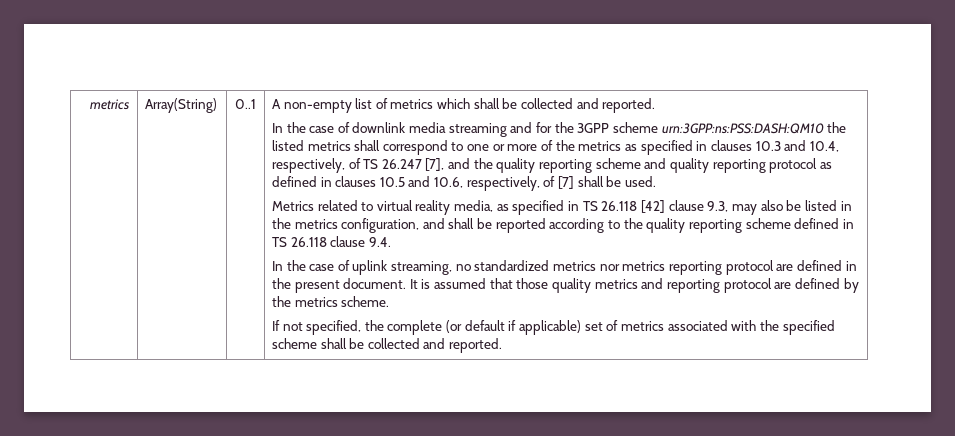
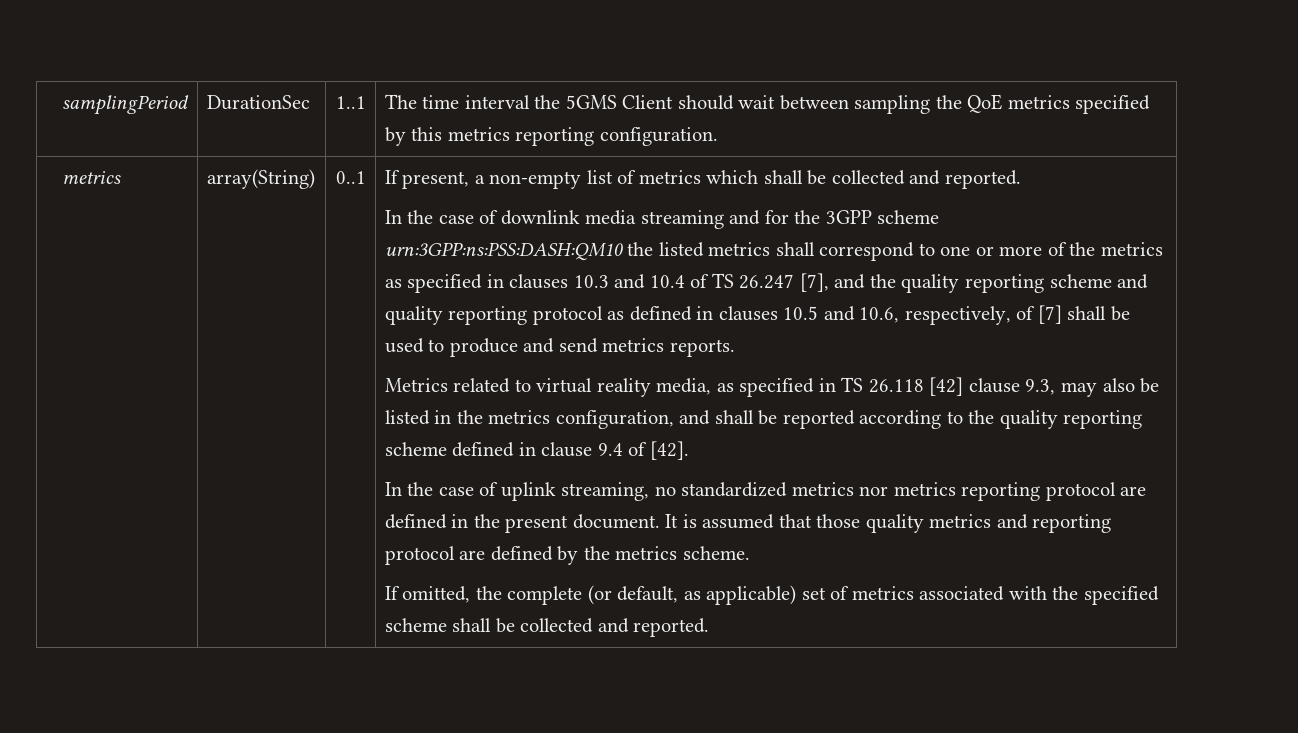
+ samplingPeriod | DurationSec | 1..1 | The time interval the 5GMS Client should wait between sampling the QoE metrics specified by this metrics reporting configuration.
- Array(String)
+ array(String)
- A non-empty list of metrics which shall be collected and reported.
+ If present, a non-empty list of metrics which shall be collected and reported.
- In the case of downlink media streaming and for the 3GPP scheme urn:3GPP:ns:PSS:DASH:QM10 the listed metrics shall correspond to one or more of the metrics as specified in clauses 10.3 and 10.4, respectively, of TS 26.247 [7], and the quality reporting scheme and quality reporting protocol as defined in clauses 10.5 and 10.6, respectively, of [7] shall be used.
+ In the case of downlink media streaming and for the 3GPP scheme urn:3GPP:ns:PSS:DASH:QM10 the listed metrics shall correspond to one or more of the metrics as specified in clauses 10.3 and 10.4 of TS 26.247 [7], and the quality reporting scheme and quality reporting protocol as defined in clauses 10.5 and 10.6, respectively, of [7] shall be used to produce and send metrics reports.
- Metrics related to virtual reality media, as specified in TS 26.118 [42] clause 9.3, may also be listed in the metrics configuration, and shall be reported according to the quality reporting scheme defined in TS 26.118 clause 9.4.
+ Metrics related to virtual reality media, as specified in TS 26.118 [42] clause 9.3, may also be listed in the metrics configuration, and shall be reported according to the quality reporting scheme defined in clause 9.4 of [42].
- If not specified, the complete (or default if applicable) set of metrics associated with the specified scheme shall be collected and reported.
+ If omitted, the complete (or default, as applicable) set of metrics associated with the specified scheme shall be collected and reported.

